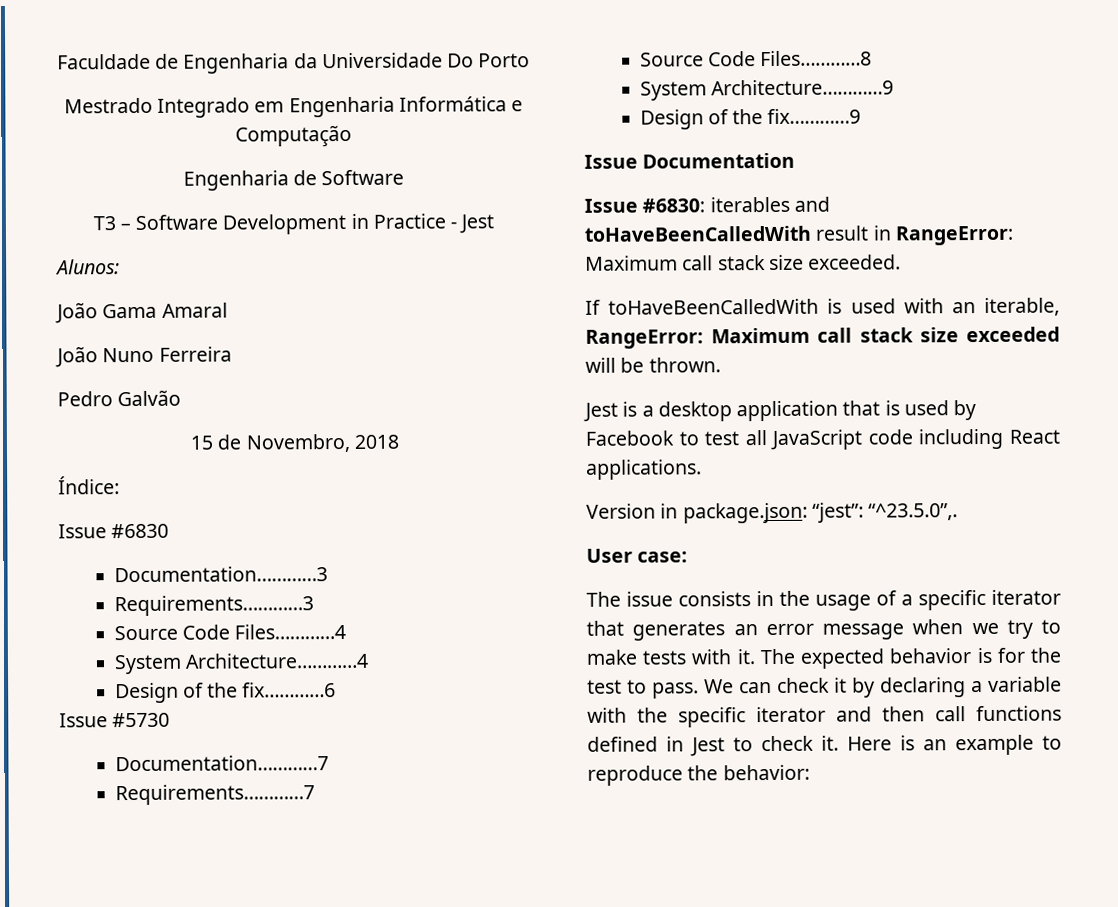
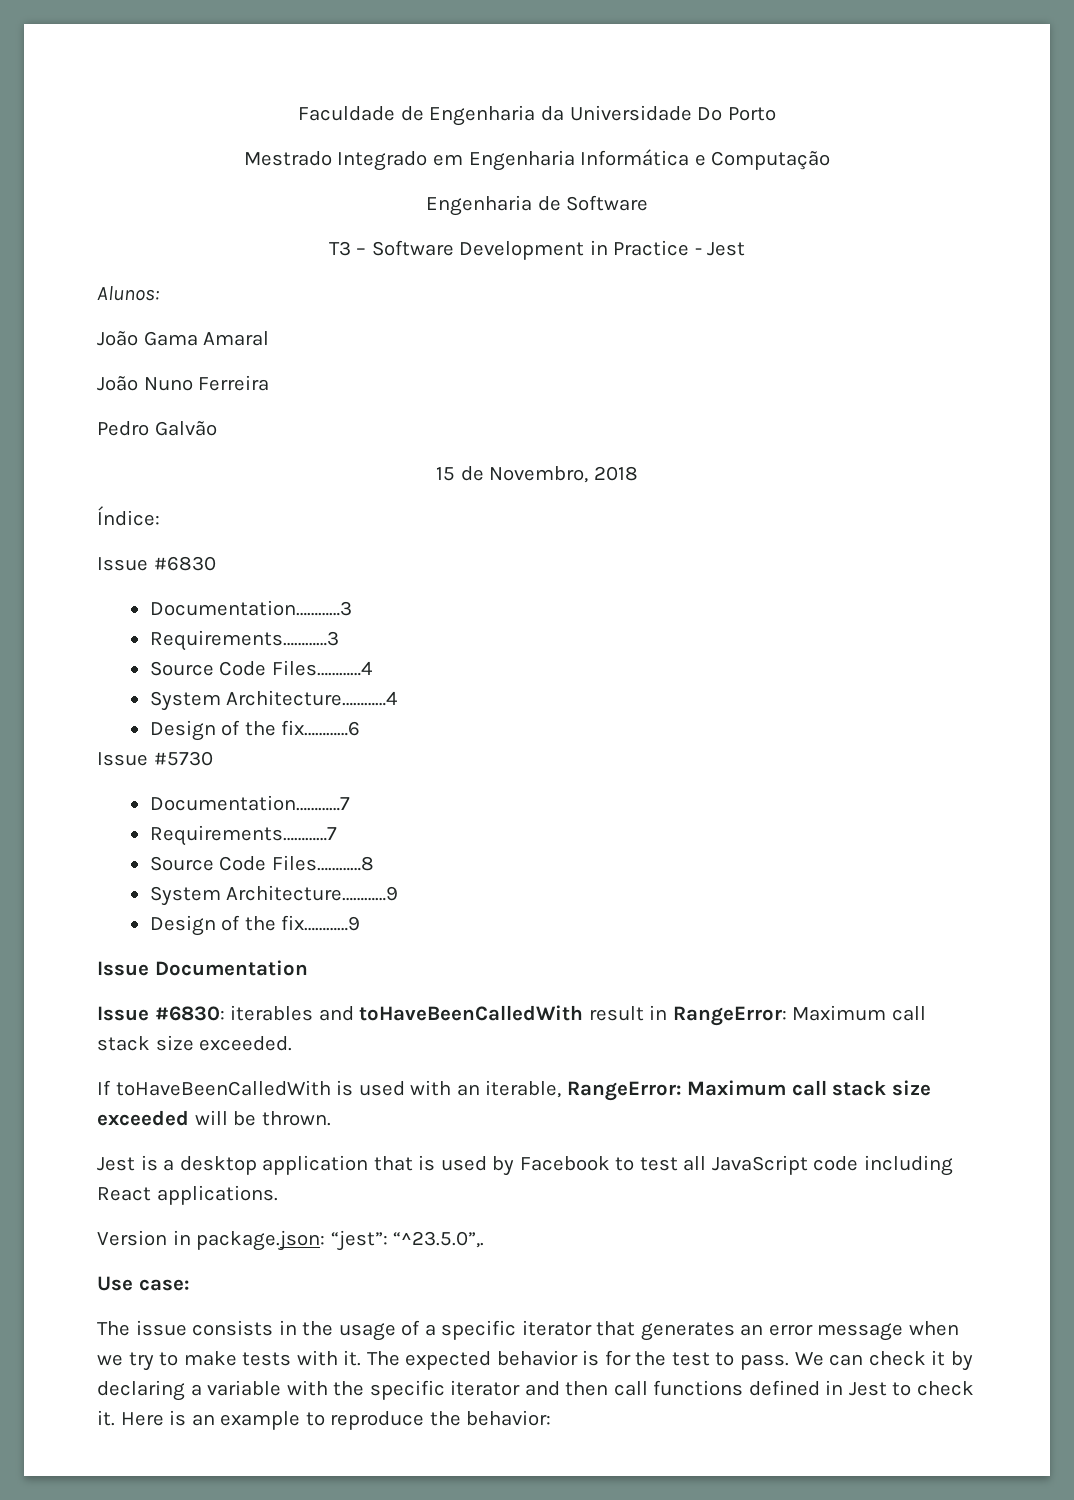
- User case:
+ Use case:

